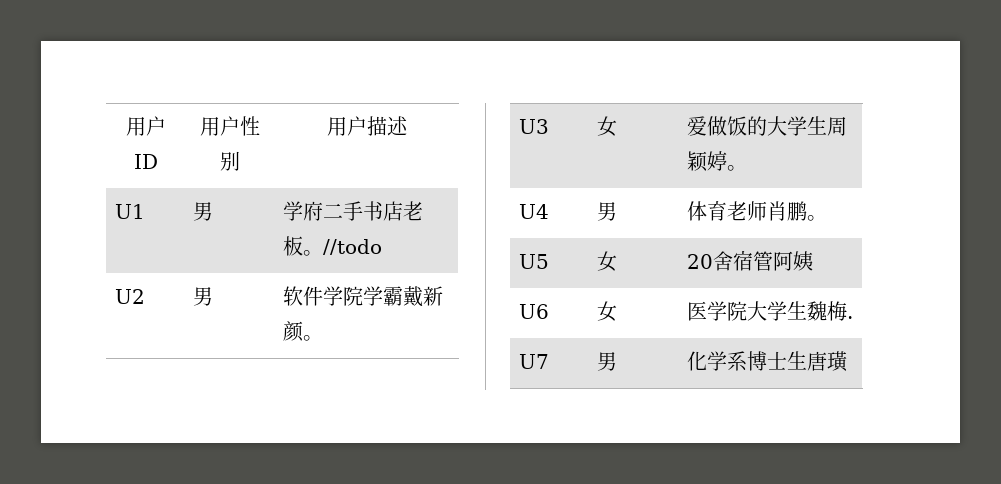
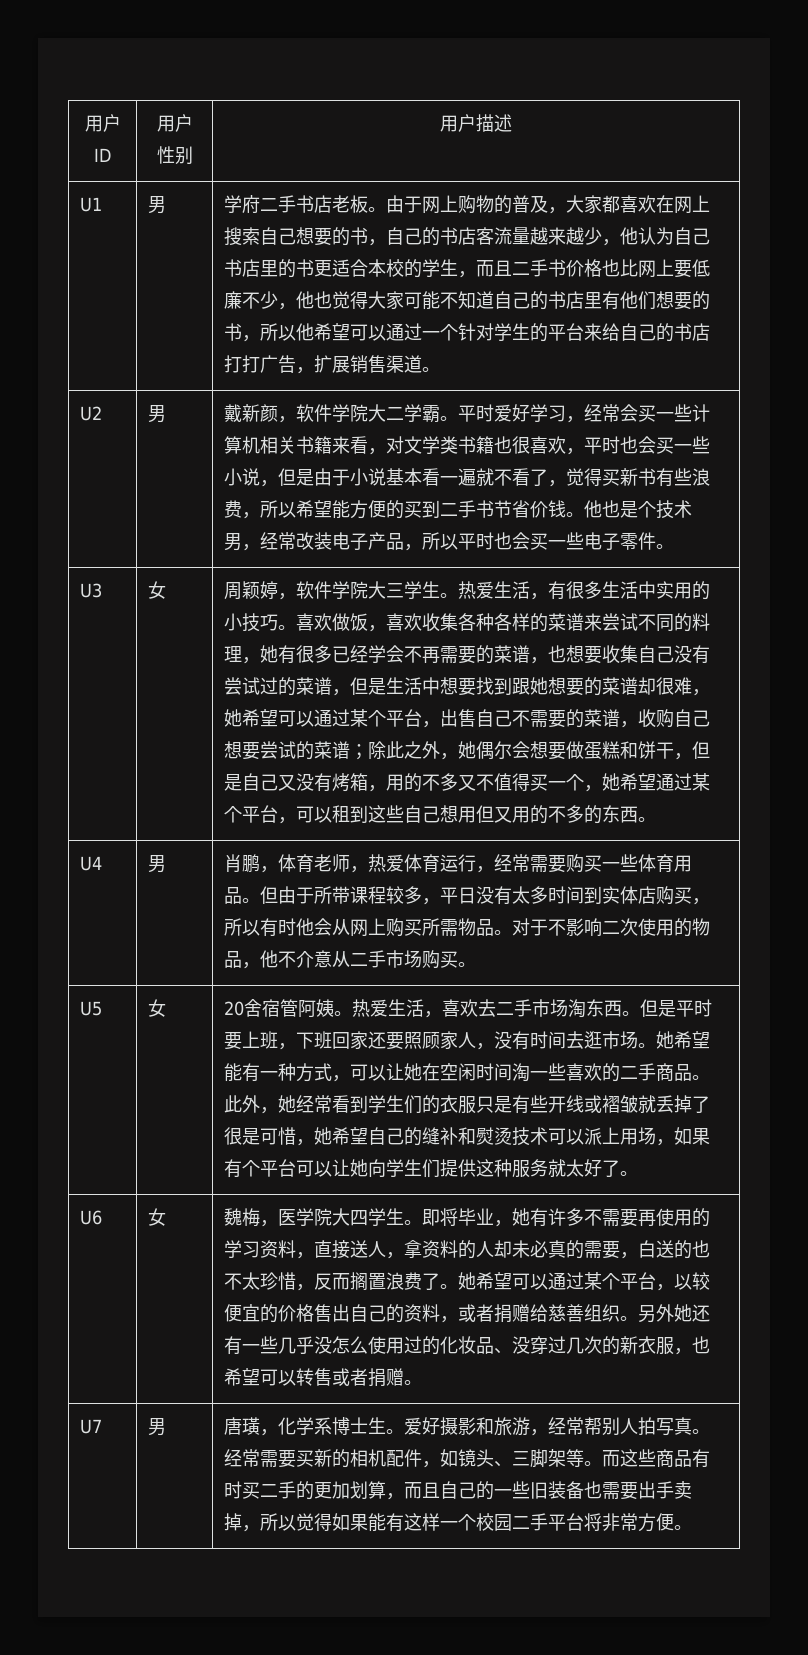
- //todo
- U2 | 男 | 软件学院学霸戴新颜。
- U3 | 女 | 爱做饭的大学生周颖婷。
+ 由于网上购物的普及，大家都喜欢在网上搜索自己想要的书，自己的书店客流量越来越少，他认为自己书店里的书更适合本校的学生，而且二手书价格也比网上要低廉不少，他也觉得大家可能不知道自己的书店里有他们想要的书，所以他希望可以通过一个针对学生的平台来给自己的书店打打广告，扩展销售渠道。
+ U2 | 男 | 戴新颜，软件学院大二学霸。平时爱好学习，经常会买一些计算机相关书籍来看，对文学类书籍也很喜欢，平时也会买一些小说，但是由于小说基本看一遍就不看了，觉得买新书有些浪费，所以希望能方便的买到二手书节省价钱。他也是个技术男，经常改装电子产品，所以平时也会买一些电子零件。
+ U3 | 女 | 周颖婷，软件学院大三学生。热爱生活，有很多生活中实用的小技巧。喜欢做饭，喜欢收集各种各样的菜谱来尝试不同的料理，她有很多已经学会不再需要的菜谱，也想要收集自己没有尝试过的菜谱，但是生活中想要找到跟她想要的菜谱却很难，她希望可以通过某个平台，出售自己不需要的菜谱，收购自己想要尝试的菜谱；除此之外，她偶尔会想要做蛋糕和饼干，但是自己又没有烤箱，用的不多又不值得买一个，她希望通过某个平台，可以租到这些自己想用但又用的不多的东西。
- 体育老师肖鹏。
+ 肖鹏，体育老师，热爱体育运行，经常需要购买一些体育用品。但由于所带课程较多，平日没有太多时间到实体店购买，所以有时他会从网上购买所需物品。对于不影响二次使用的物品，他不介意从二手市场购买。
- 20舍宿管阿姨
+ 20舍宿管阿姨。热爱生活，喜欢去二手市场淘东西。但是平时要上班，下班回家还要照顾家人，没有时间去逛市场。她希望能有一种方式，可以让她在空闲时间淘一些喜欢的二手商品。此外，她经常看到学生们的衣服只是有些开线或褶皱就丢掉了很是可惜，她希望自己的缝补和熨烫技术可以派上用场，如果有个平台可以让她向学生们提供这种服务就太好了。
- 医学院大学生魏梅.
+ 魏梅，医学院大四学生。即将毕业，她有许多不需要再使用的学习资料，直接送人，拿资料的人却未必真的需要，白送的也不太珍惜，反而搁置浪费了。她希望可以通过某个平台，以较便宜的价格售出自己的资料，或者捐赠给慈善组织。另外她还有一些几乎没怎么使用过的化妆品、没穿过几次的新衣服，也希望可以转售或者捐赠。
- 化学系博士生唐璜
+ 唐璜，化学系博士生。爱好摄影和旅游，经常帮别人拍写真。经常需要买新的相机配件，如镜头、三脚架等。而这些商品有时买二手的更加划算，而且自己的一些旧装备也需要出手卖掉，所以觉得如果能有这样一个校园二手平台将非常方便。

